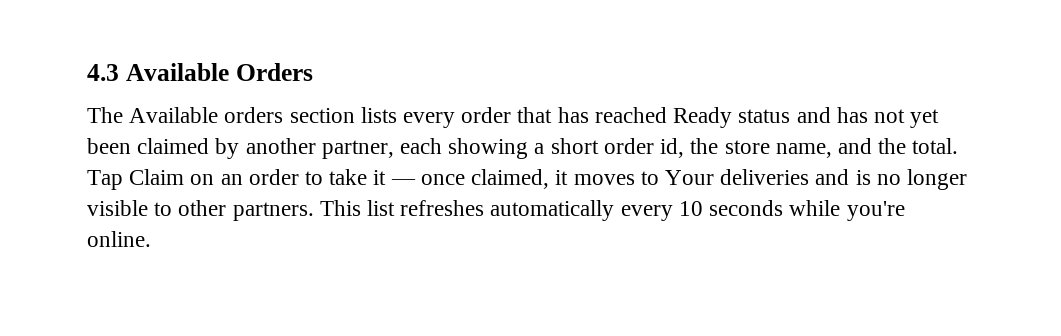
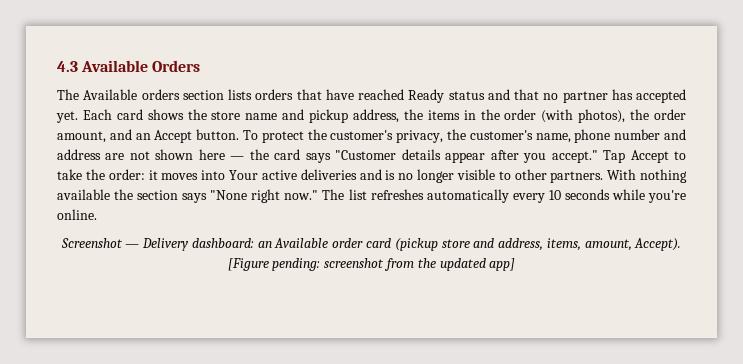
- The Available orders section lists every order that has reached Ready status and has not yet been claimed by another partner, each showing a short order id, the store name, and the total. Tap Claim on an order to take it — once claimed, it moves to Your deliveries and is no longer visible to other partners.
+ The Available orders section lists orders that have reached Ready status and that no partner has accepted yet. Each card shows the store name and pickup address, the items in the order (with photos), the order amount, and an Accept button. To protect the customer's privacy, the customer's name, phone number and address are not shown here — the card says "Customer details appear after you accept." Tap Accept to take the order: it moves into Your active deliveries and is no longer visible to other partners.
- This list refreshes automatically every 10 seconds while you're online.
+ With nothing available the section says "None right now." The list refreshes automatically every 10 seconds while you're online.
+ Screenshot — Delivery dashboard: an Available order card (pickup store and address, items, amount, Accept). [Figure pending: screenshot from the updated app]

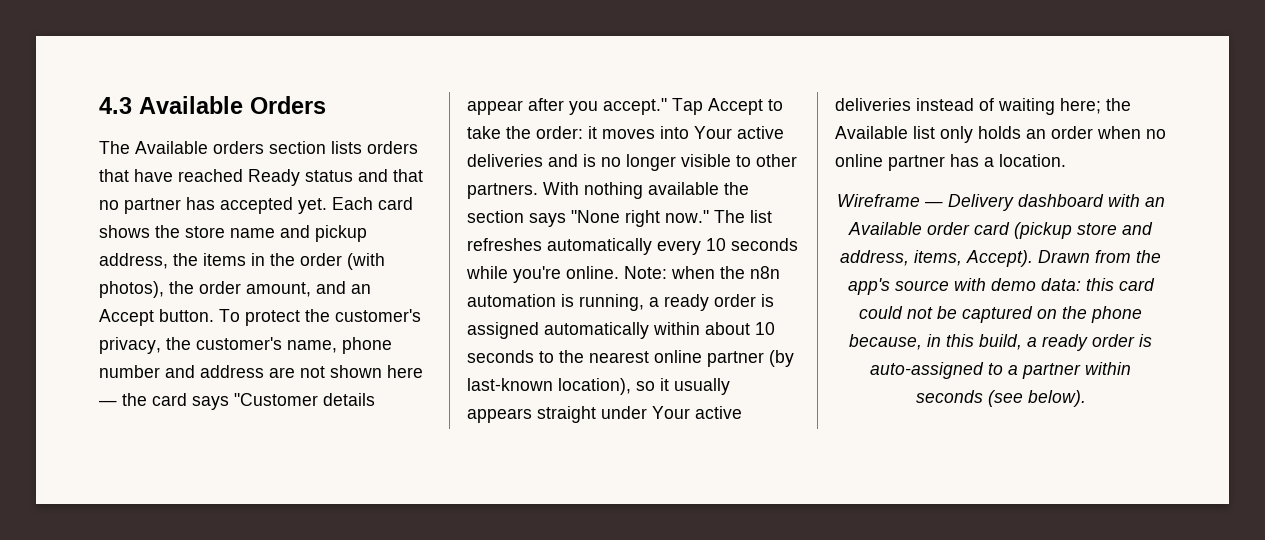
- The list refreshes automatically every 10 seconds while you're online.
- Screenshot — Delivery dashboard: an Available order card (pickup store and address, items, amount, Accept). [Figure pending: screenshot from the updated app]
+ The list refreshes automatically every 10 seconds while you're online. Note: when the n8n automation is running, a ready order is assigned automatically within about 10 seconds to the nearest online partner (by last-known location), so it usually appears straight under Your active deliveries instead of waiting here; the Available list only holds an order when no online partner has a location.
+ Wireframe — Delivery dashboard with an Available order card (pickup store and address, items, Accept). Drawn from the app's source with demo data: this card could not be captured on the phone because, in this build, a ready order is auto-assigned to a partner within seconds (see below).

